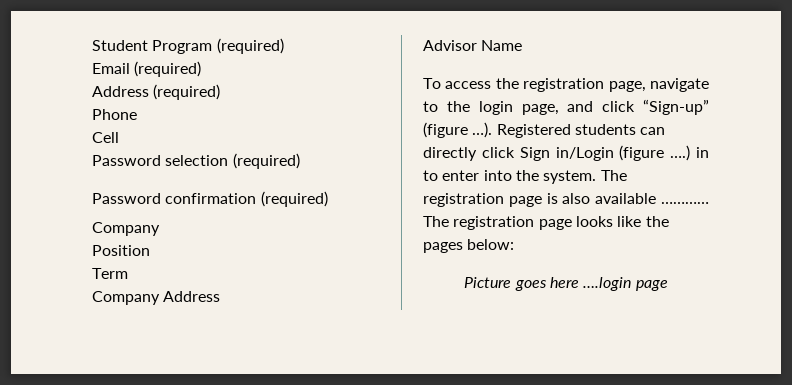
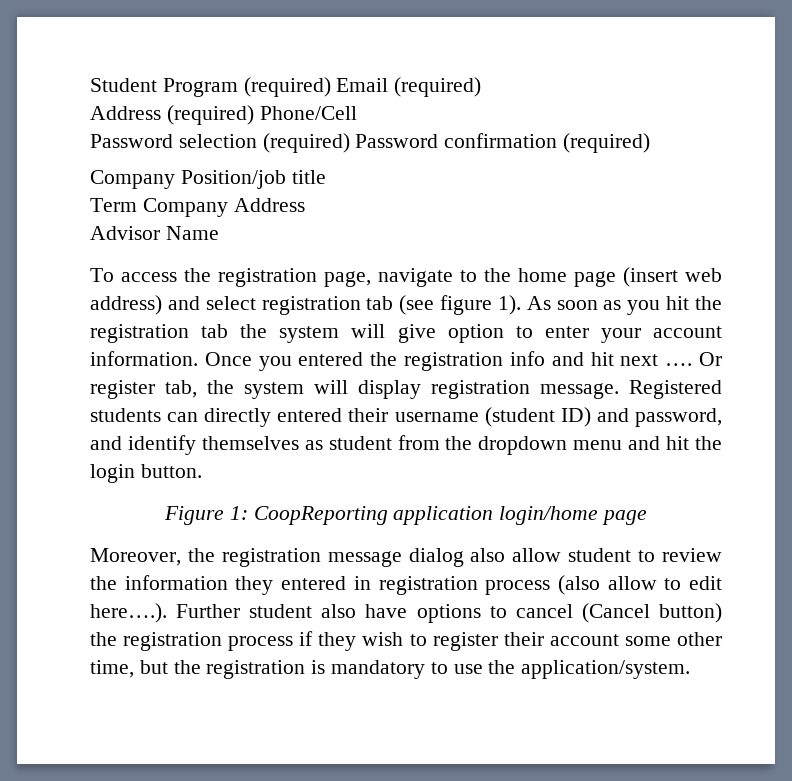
- Student Program (required)
- Email (required)
+ Student Program (required) Email (required)
- Address (required)
- Phone
- Cell
+ Address (required) Phone/Cell
- Password selection (required)
- Password confirmation (required)
- Company
- Position
+ Password selection (required) Password confirmation (required)
+ Company Position/job title
- Term
- Company Address
+ Term Company Address
- To access the registration page, navigate to the login page, and click “Sign-up” (figure …). Registered students can directly click Sign in/Login (figure ….) in to enter into the system. The registration page is also available ………… The registration page looks like the pages below:
- Picture goes here ….login page
+ To access the registration page, navigate to the home page (insert web address) and select registration tab (see figure 1). As soon as you hit the registration tab the system will give option to enter your account information. Once you entered the registration info and hit next …. Or register tab, the system will display registration message. Registered students can directly entered their username (student ID) and password, and identify themselves as student from the dropdown menu and hit the login button.
+ Figure 1: CoopReporting application login/home page
+ Moreover, the registration message dialog also allow student to review the information they entered in registration process (also allow to edit here….). Further student also have options to cancel (Cancel button) the registration process if they wish to register their account some other time, but the registration is mandatory to use the application/system.

